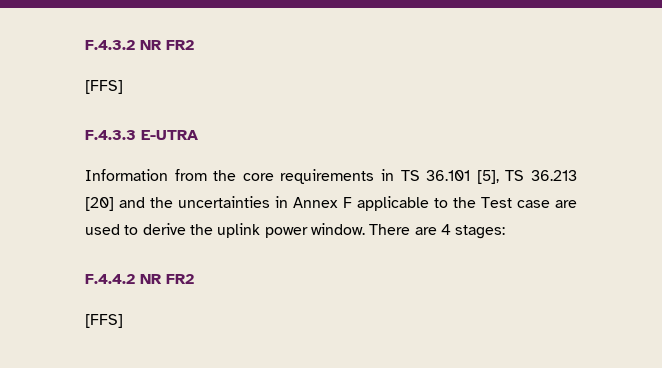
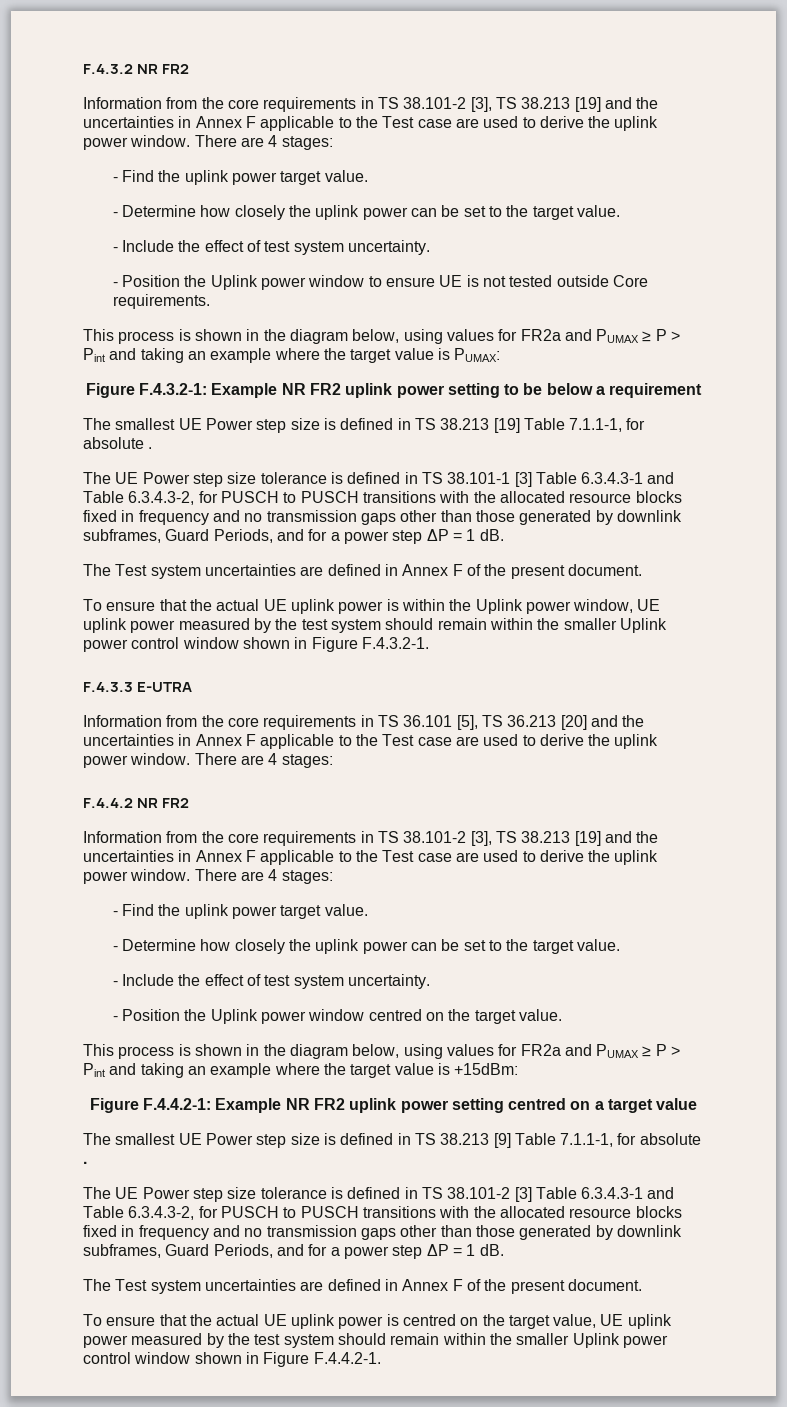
  F.4.3.2 NR FR2
- [FFS]
+ Information from the core requirements in TS 38.101-2 [3], TS 38.213 [19] and the uncertainties in Annex F applicable to the Test case are used to derive the uplink power window. There are 4 stages:
+ - Find the uplink power target value.
+ - Determine how closely the uplink power can be set to the target value.
+ - Include the effect of test system uncertainty.
+ - Position the Uplink power window to ensure UE is not tested outside Core requirements.
+ This process is shown in the diagram below, using values for FR2a and PUMAX ≥ P > Pint and taking an example where the target value is PUMAX:
+ Figure F.4.3.2-1: Example NR FR2 uplink power setting to be below a requirement
+ The smallest UE Power step size is defined in TS 38.213 [19] Table 7.1.1-1, for absolute .
+ The UE Power step size tolerance is defined in TS 38.101-1 [3] Table 6.3.4.3-1 and Table 6.3.4.3-2, for PUSCH to PUSCH transitions with the allocated resource blocks fixed in frequency and no transmission gaps other than those generated by downlink subframes, Guard Periods, and for a power step ΔP = 1 dB.
+ The Test system uncertainties are defined in Annex F of the present document.
+ To ensure that the actual UE uplink power is within the Uplink power window, UE uplink power measured by the test system should remain within the smaller Uplink power control window shown in Figure F.4.3.2-1.
  F.4.4.2 NR FR2
- [FFS]
+ Information from the core requirements in TS 38.101-2 [3], TS 38.213 [19] and the uncertainties in Annex F applicable to the Test case are used to derive the uplink power window. There are 4 stages:
+ - Find the uplink power target value.
+ - Determine how closely the uplink power can be set to the target value.
+ - Include the effect of test system uncertainty.
+ - Position the Uplink power window centred on the target value.
+ This process is shown in the diagram below, using values for FR2a and PUMAX ≥ P > Pint and taking an example where the target value is +15dBm:
+ Figure F.4.4.2-1: Example NR FR2 uplink power setting centred on a target value
+ The smallest UE Power step size is defined in TS 38.213 [9] Table 7.1.1-1, for absolute .
+ The UE Power step size tolerance is defined in TS 38.101-2 [3] Table 6.3.4.3-1 and Table 6.3.4.3-2, for PUSCH to PUSCH transitions with the allocated resource blocks fixed in frequency and no transmission gaps other than those generated by downlink subframes, Guard Periods, and for a power step ΔP = 1 dB.
+ The Test system uncertainties are defined in Annex F of the present document.
+ To ensure that the actual UE uplink power is centred on the target value, UE uplink power measured by the test system should remain within the smaller Uplink power control window shown in Figure F.4.4.2-1.

